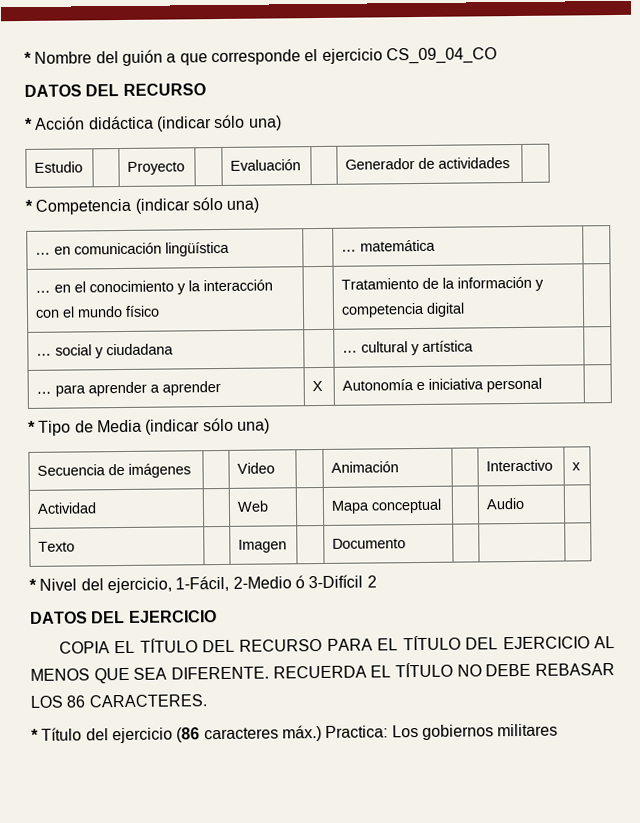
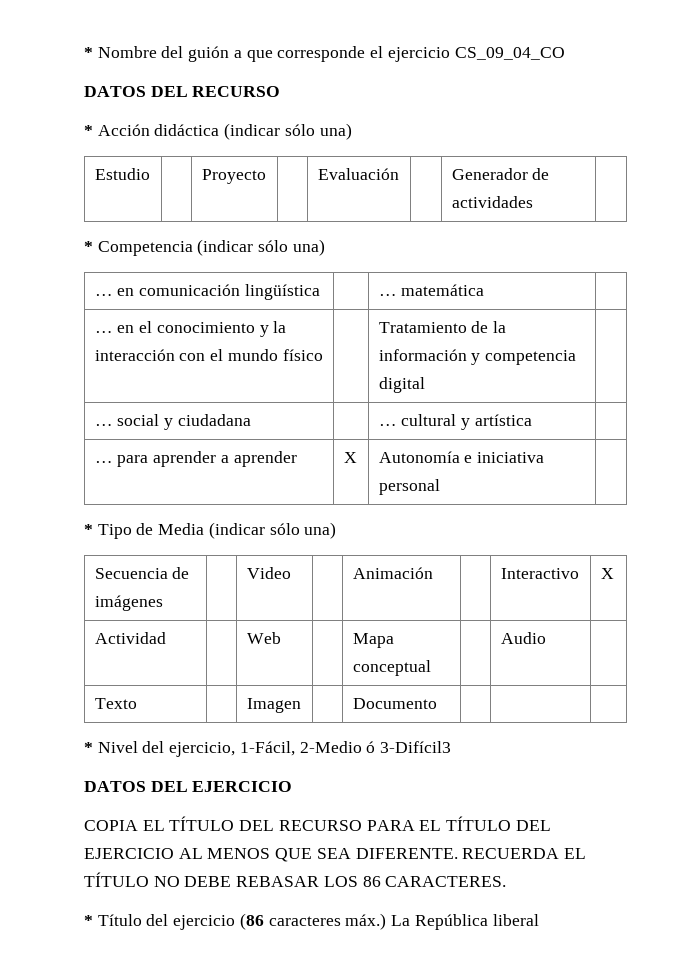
- Secuencia de imágenes | | Video | | Animación | | Interactivo | x
+ Secuencia de imágenes | | Video | | Animación | | Interactivo | X
- * Nivel del ejercicio, 1-Fácil, 2-Medio ó 3-Difícil 2
+ * Nivel del ejercicio, 1-Fácil, 2-Medio ó 3-Difícil3
- Practica: Los gobiernos militares
+ La República liberal

